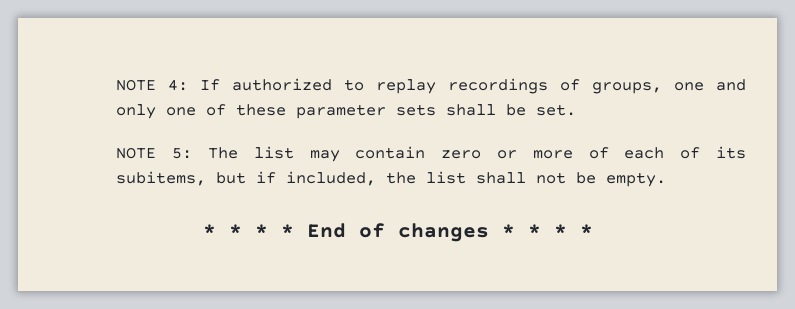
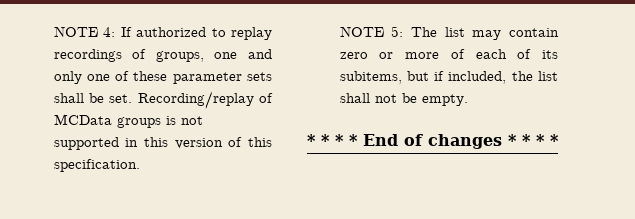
+ Recording/replay of MCData groups is not supported in this version of this specification.

